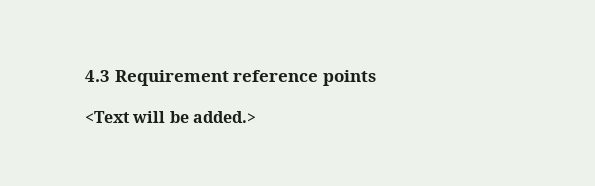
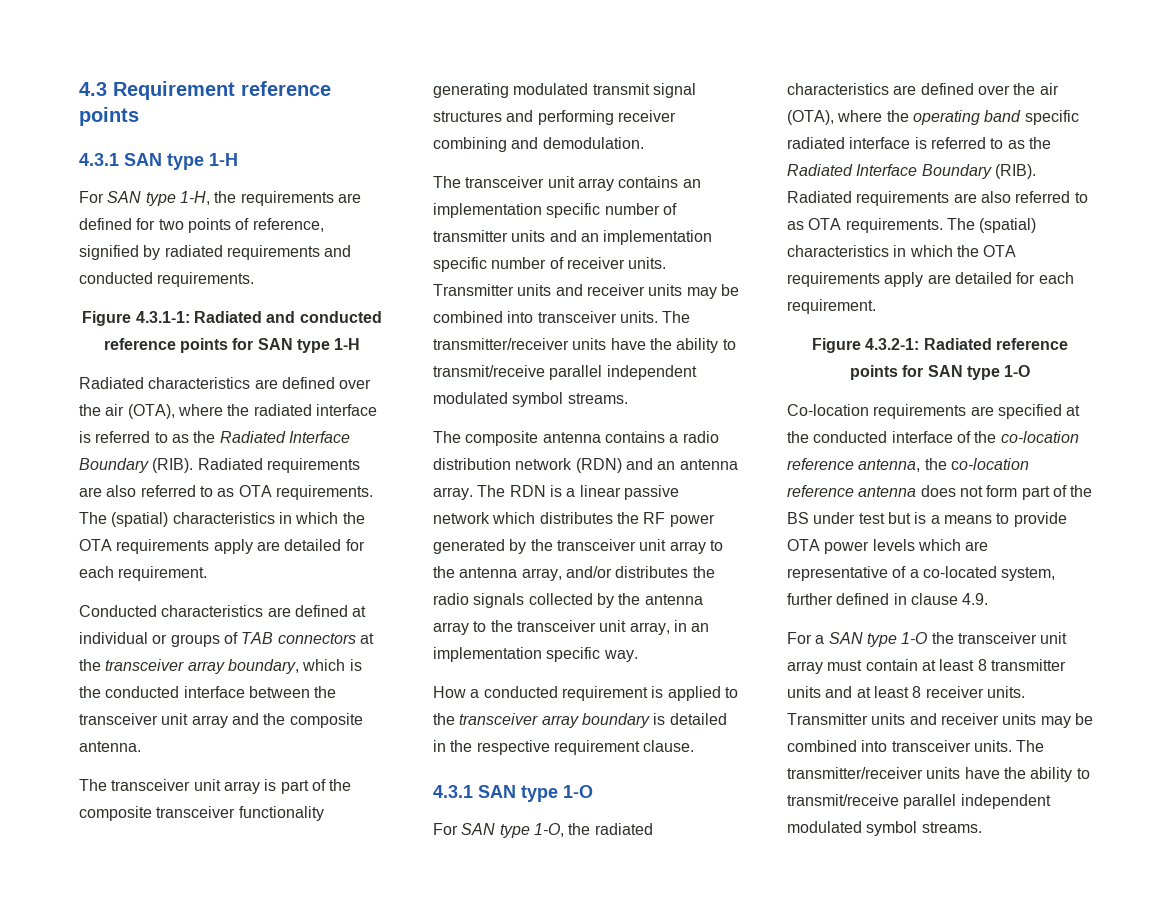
- <Text will be added.>
+ 4.3.1 SAN type 1-H
+ For SAN type 1-H, the requirements are defined for two points of reference, signified by radiated requirements and conducted requirements.
+ Figure 4.3.1-1: Radiated and conducted reference points for SAN type 1-H
+ Radiated characteristics are defined over the air (OTA), where the radiated interface is referred to as the Radiated Interface Boundary (RIB). Radiated requirements are also referred to as OTA requirements. The (spatial) characteristics in which the OTA requirements apply are detailed for each requirement.
+ Conducted characteristics are defined at individual or groups of TAB connectors at the transceiver array boundary, which is the conducted interface between the transceiver unit array and the composite antenna.
+ The transceiver unit array is part of the composite transceiver functionality generating modulated transmit signal structures and performing receiver combining and demodulation.
+ The transceiver unit array contains an implementation specific number of transmitter units and an implementation specific number of receiver units. Transmitter units and receiver units may be combined into transceiver units. The transmitter/receiver units have the ability to transmit/receive parallel independent modulated symbol streams.
+ The composite antenna contains a radio distribution network (RDN) and an antenna array. The RDN is a linear passive network which distributes the RF power generated by the transceiver unit array to the antenna array, and/or distributes the radio signals collected by the antenna array to the transceiver unit array, in an implementation specific way.
+ How a conducted requirement is applied to the transceiver array boundary is detailed in the respective requirement clause.
+ 4.3.1 SAN type 1-O
+ For SAN type 1-O, the radiated characteristics are defined over the air (OTA), where the operating band specific radiated interface is referred to as the Radiated Interface Boundary (RIB). Radiated requirements are also referred to as OTA requirements. The (spatial) characteristics in which the OTA requirements apply are detailed for each requirement.
+ Figure 4.3.2-1: Radiated reference points for SAN type 1-O
+ Co-location requirements are specified at the conducted interface of the co-location reference antenna, the co-location reference antenna does not form part of the BS under test but is a means to provide OTA power levels which are representative of a co-located system, further defined in clause 4.9.
+ For a SAN type 1-O the transceiver unit array must contain at least 8 transmitter units and at least 8 receiver units. Transmitter units and receiver units may be combined into transceiver units. The transmitter/receiver units have the ability to transmit/receive parallel independent modulated symbol streams.

